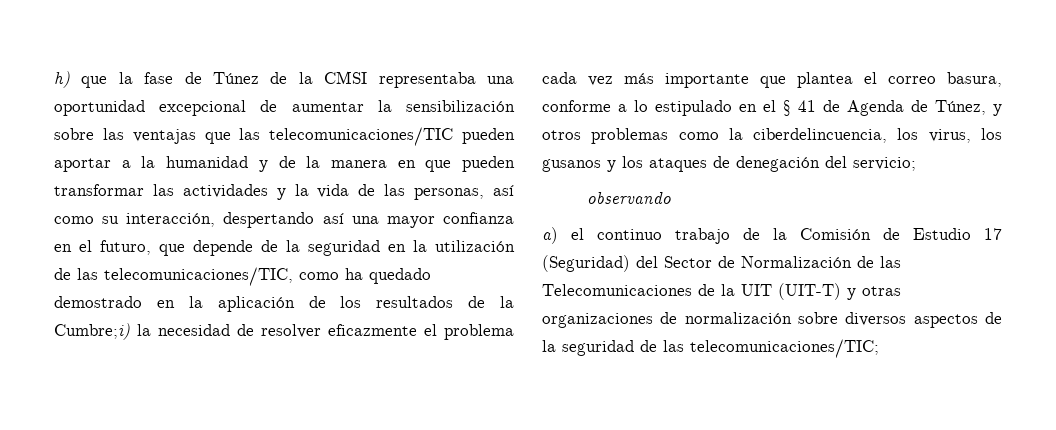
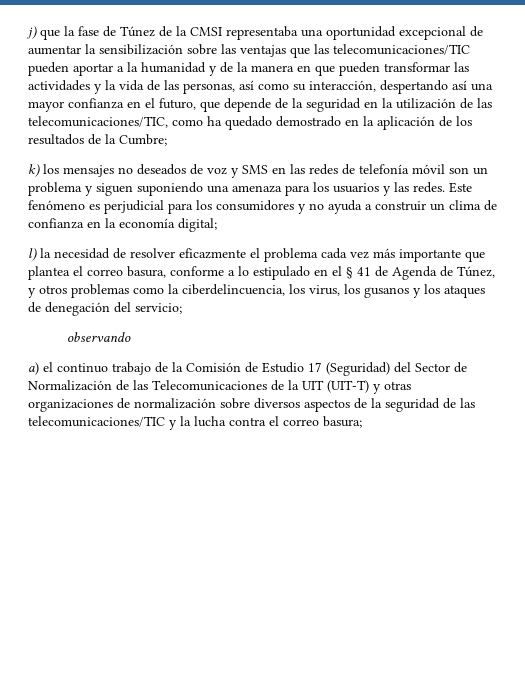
- h) que la fase de Túnez de la CMSI representaba una oportunidad excepcional de aumentar la sensibilización sobre las ventajas que las telecomunicaciones/TIC pueden aportar a la humanidad y de la manera en que pueden transformar las actividades y la vida de las personas, así como su interacción, despertando así una mayor confianza en el futuro, que depende de la seguridad en la utilización de las telecomunicaciones/TIC, como ha quedado demostrado en la aplicación de los resultados de la Cumbre;i) la necesidad de resolver eficazmente el problema cada vez más importante que plantea el correo basura, conforme a lo estipulado en el § 41 de Agenda de Túnez, y otros problemas como la ciberdelincuencia, los virus, los gusanos y los ataques de denegación del servicio;
+ j) que la fase de Túnez de la CMSI representaba una oportunidad excepcional de aumentar la sensibilización sobre las ventajas que las telecomunicaciones/TIC pueden aportar a la humanidad y de la manera en que pueden transformar las actividades y la vida de las personas, así como su interacción, despertando así una mayor confianza en el futuro, que depende de la seguridad en la utilización de las telecomunicaciones/TIC, como ha quedado demostrado en la aplicación de los resultados de la Cumbre;
+ k) los mensajes no deseados de voz y SMS en las redes de telefonía móvil son un problema y siguen suponiendo una amenaza para los usuarios y las redes. Este fenómeno es perjudicial para los consumidores y no ayuda a construir un clima de confianza en la economía digital;
+ l) la necesidad de resolver eficazmente el problema cada vez más importante que plantea el correo basura, conforme a lo estipulado en el § 41 de Agenda de Túnez, y otros problemas como la ciberdelincuencia, los virus, los gusanos y los ataques de denegación del servicio;
- a) el continuo trabajo de la Comisión de Estudio 17 (Seguridad) del Sector de Normalización de las Telecomunicaciones de la UIT (UIT-T) y otras organizaciones de normalización sobre diversos aspectos de la seguridad de las telecomunicaciones/TIC;
+ a) el continuo trabajo de la Comisión de Estudio 17 (Seguridad) del Sector de Normalización de las Telecomunicaciones de la UIT (UIT-T) y otras organizaciones de normalización sobre diversos aspectos de la seguridad de las telecomunicaciones/TIC y la lucha contra el correo basura;

